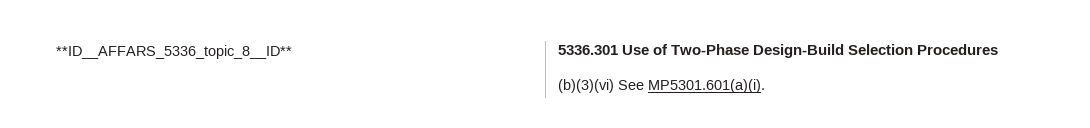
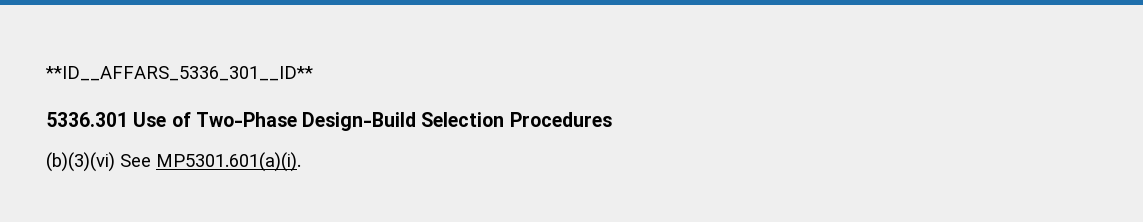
- **ID__AFFARS_5336_topic_8__ID**
+ **ID__AFFARS_5336_301__ID**

